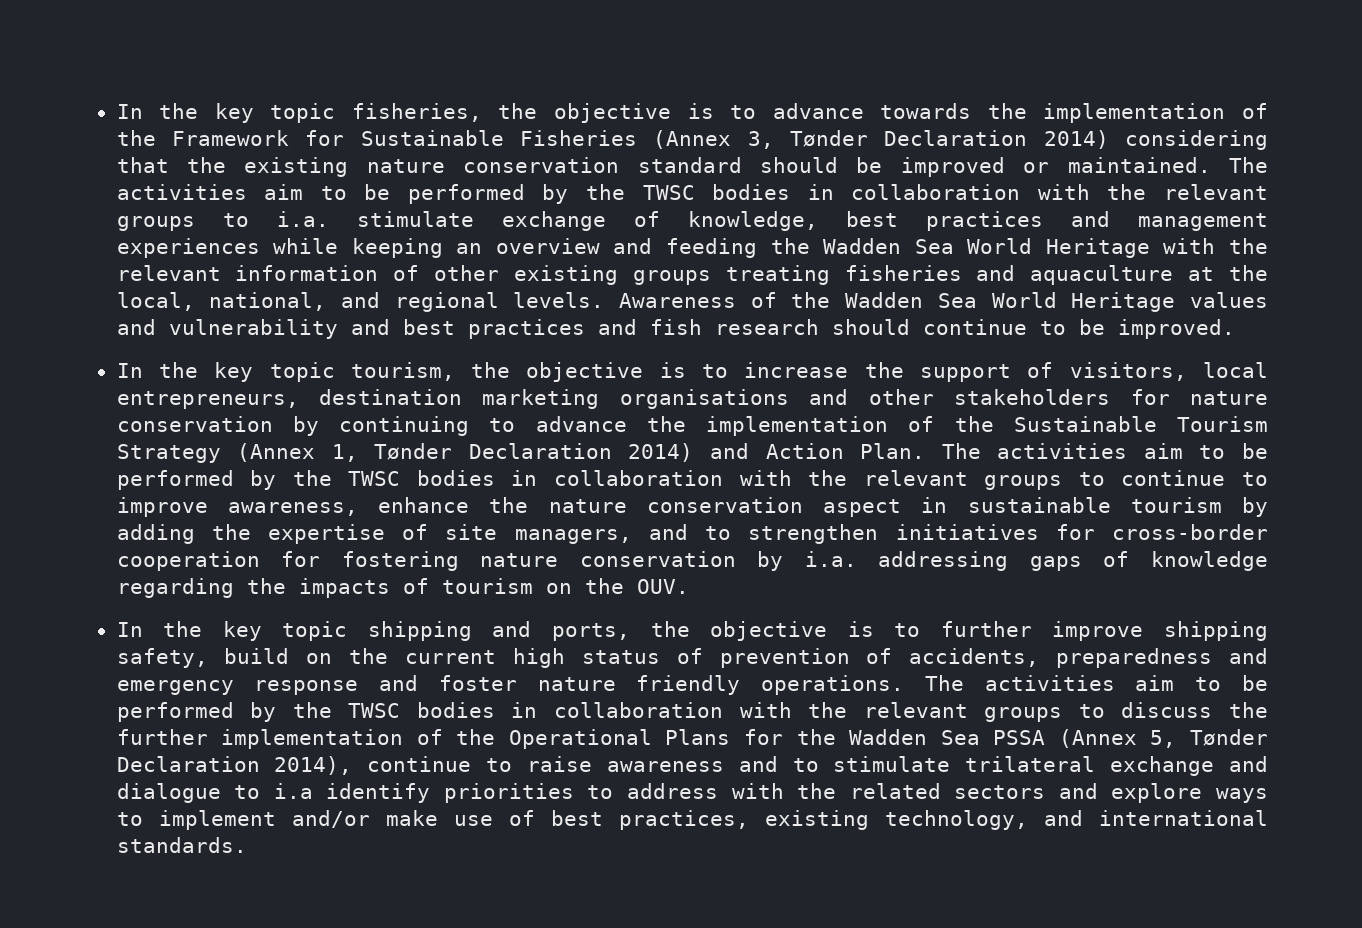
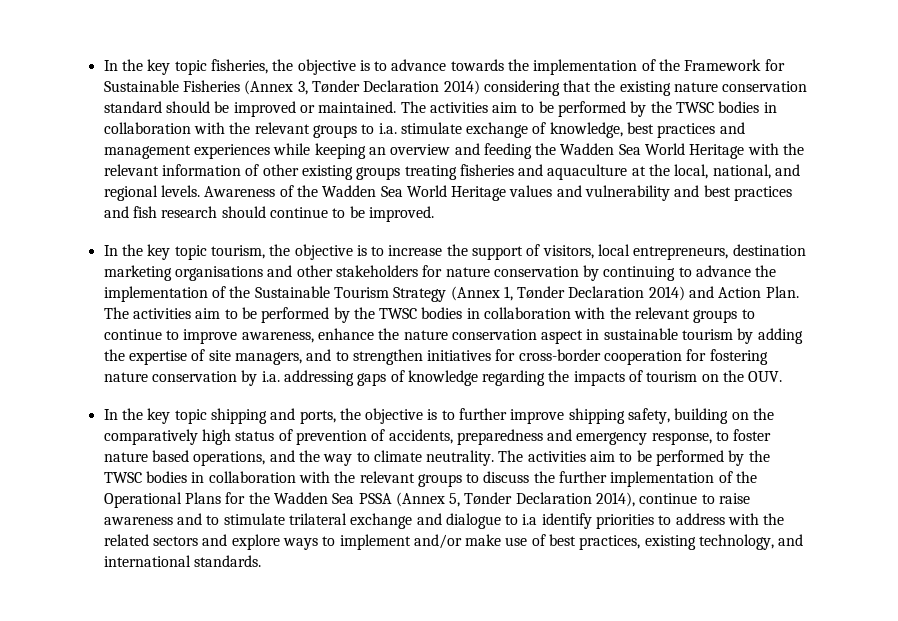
- In the key topic shipping and ports, the objective is to further improve shipping safety, build on the current high status of prevention of accidents, preparedness and emergency response and foster nature friendly operations.
+ In the key topic shipping and ports, the objective is to further improve shipping safety, building on the comparatively high status of prevention of accidents, preparedness and emergency response, to foster nature based operations, and the way to climate neutrality.

